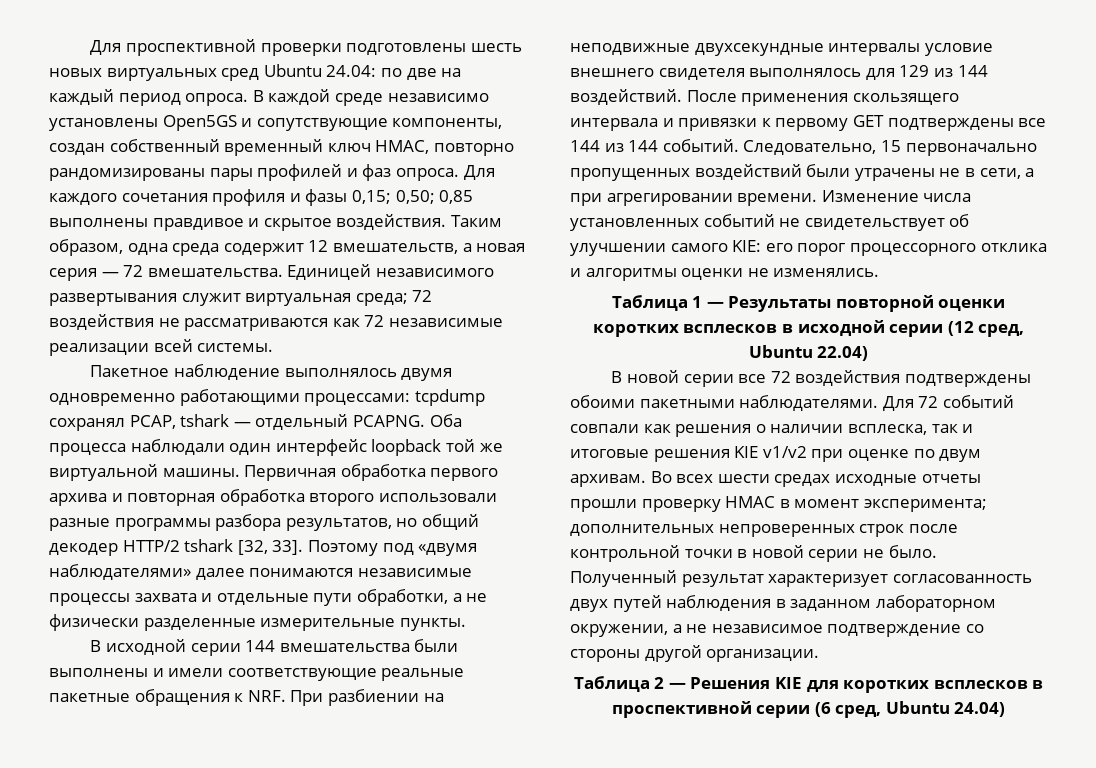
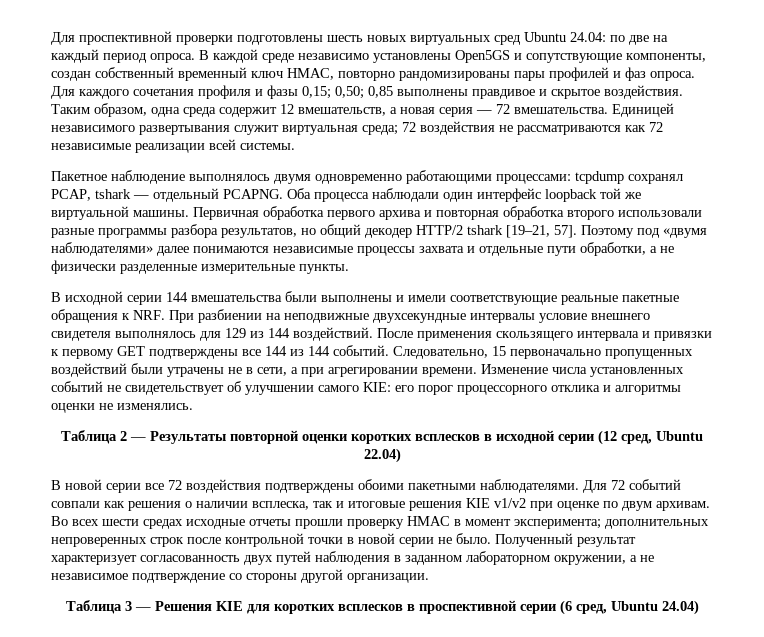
- Первичная обработка первого архива и повторная обработка второго использовали разные программы разбора результатов, но общий декодер HTTP/2 tshark [32, 33].
+ Первичная обработка первого архива и повторная обработка второго использовали разные программы разбора результатов, но общий декодер HTTP/2 tshark [19–21, 57].
- Таблица 1 — Результаты повторной оценки коротких всплесков в исходной серии (12 сред, Ubuntu 22.04)
+ Таблица 2 — Результаты повторной оценки коротких всплесков в исходной серии (12 сред, Ubuntu 22.04)
- Таблица 2 — Решения KIE для коротких всплесков в проспективной серии (6 сред, Ubuntu 24.04)
+ Таблица 3 — Решения KIE для коротких всплесков в проспективной серии (6 сред, Ubuntu 24.04)

